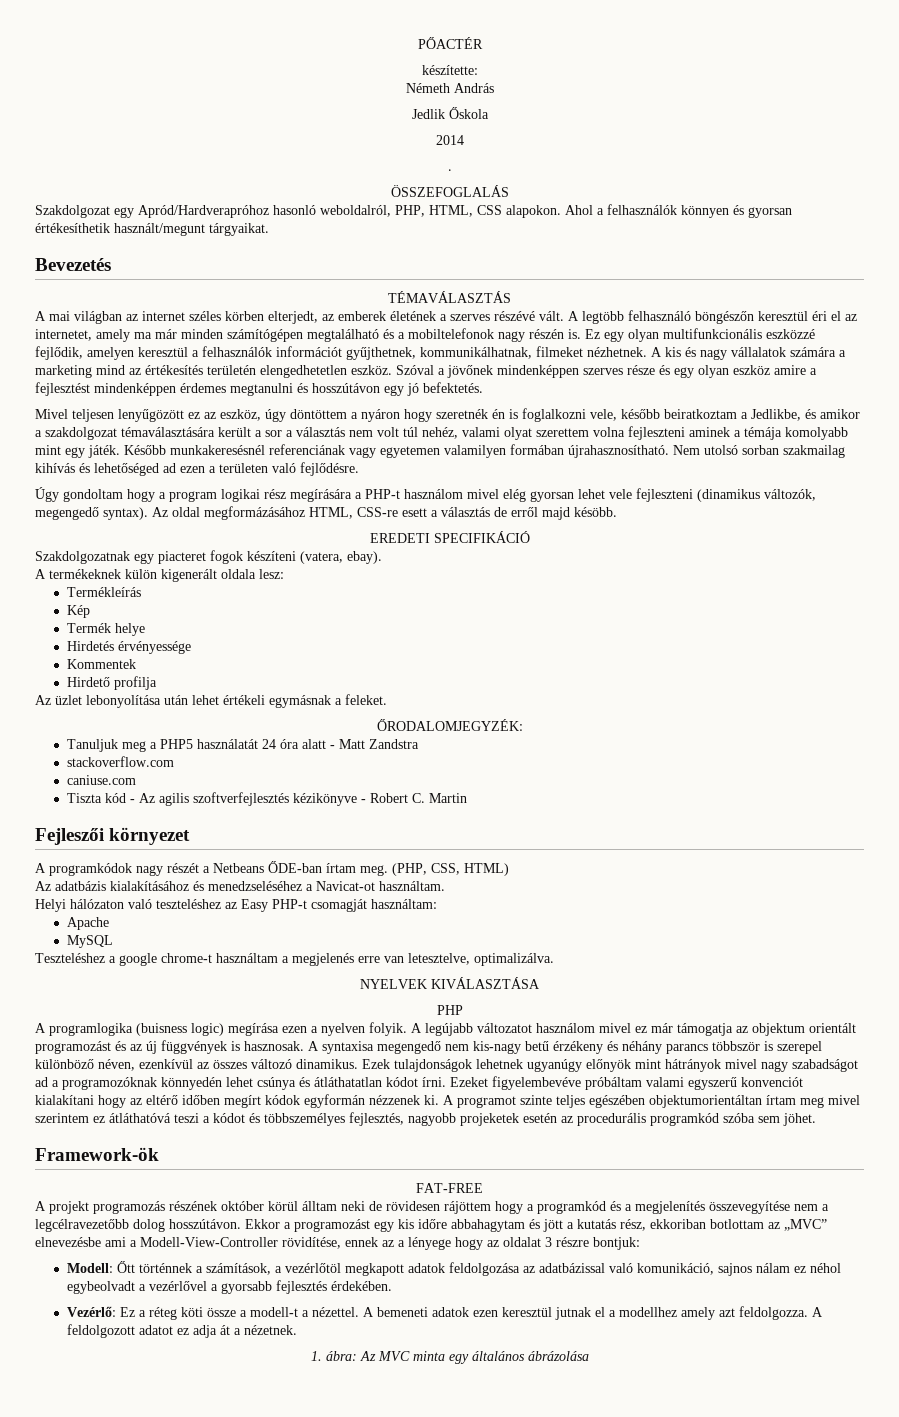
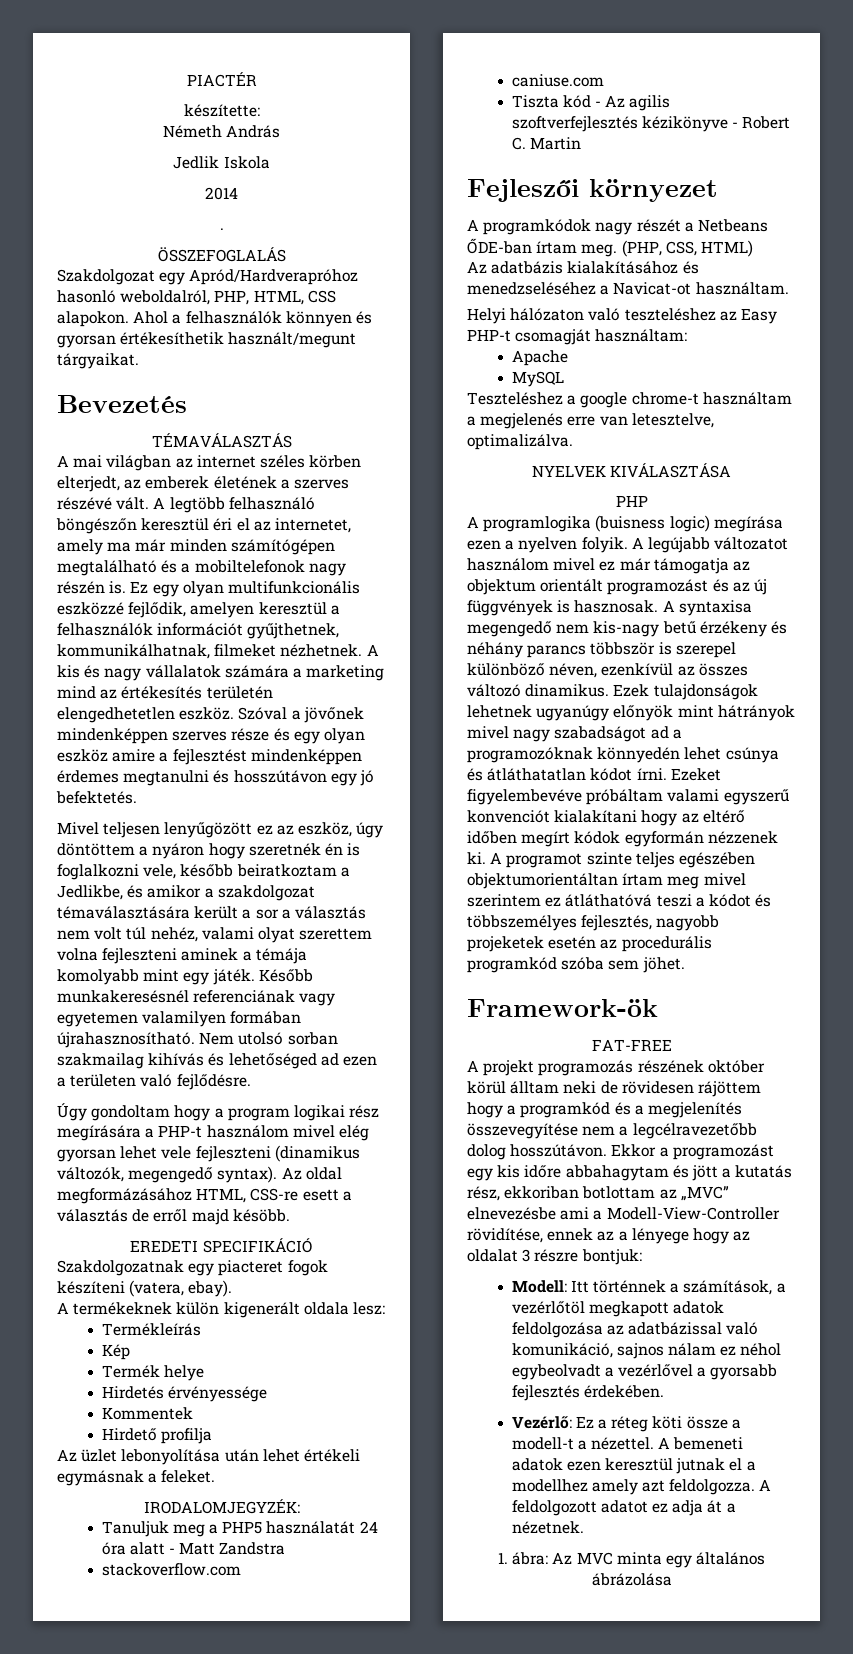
- PŐACTÉR
+ PIACTÉR
- Jedlik Őskola
+ Jedlik Iskola
- ŐRODALOMJEGYZÉK:
+ IRODALOMJEGYZÉK:
- Modell: Őtt történnek a számítások, a vezérlőtöl megkapott adatok feldolgozása az adatbázissal való komunikáció, sajnos nálam ez néhol egybeolvadt a vezérlővel a gyorsabb fejlesztés érdekében.
+ Modell: Itt történnek a számítások, a vezérlőtöl megkapott adatok feldolgozása az adatbázissal való komunikáció, sajnos nálam ez néhol egybeolvadt a vezérlővel a gyorsabb fejlesztés érdekében.

